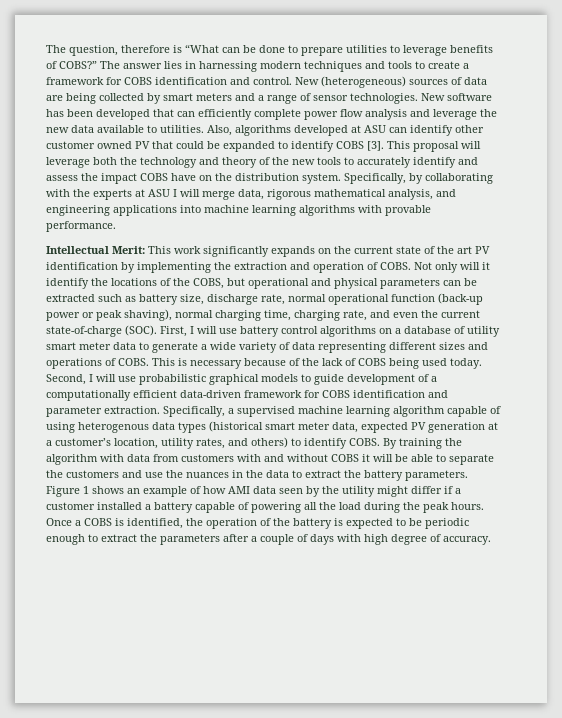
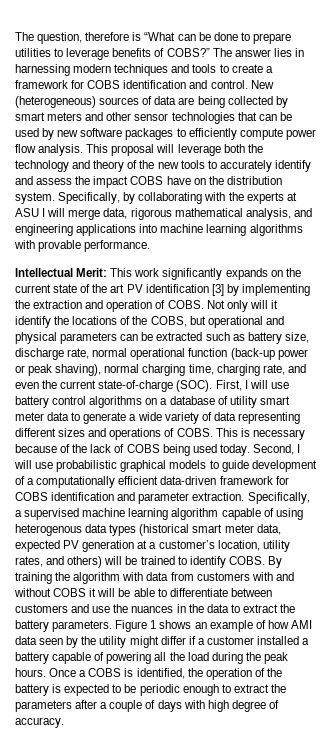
- New (heterogeneous) sources of data are being collected by smart meters and a range of sensor technologies. New software has been developed that can efficiently complete power flow analysis and leverage the new data available to utilities. Also, algorithms developed at ASU can identify other customer owned PV that could be expanded to identify COBS [3].
+ New (heterogeneous) sources of data are being collected by smart meters and other sensor technologies that can be used by new software packages to efficiently compute power flow analysis.
- Intellectual Merit: This work significantly expands on the current state of the art PV identification by implementing the extraction and operation of COBS.
+ Intellectual Merit: This work significantly expands on the current state of the art PV identification [3] by implementing the extraction and operation of COBS.
- Specifically, a supervised machine learning algorithm capable of using heterogenous data types (historical smart meter data, expected PV generation at a customer’s location, utility rates, and others) to identify COBS.
+ Specifically, a supervised machine learning algorithm capable of using heterogenous data types (historical smart meter data, expected PV generation at a customer’s location, utility rates, and others) will be trained to identify COBS.
- By training the algorithm with data from customers with and without COBS it will be able to separate the customers and use the nuances in the data to extract the battery parameters.
+ By training the algorithm with data from customers with and without COBS it will be able to differentiate between customers and use the nuances in the data to extract the battery parameters.

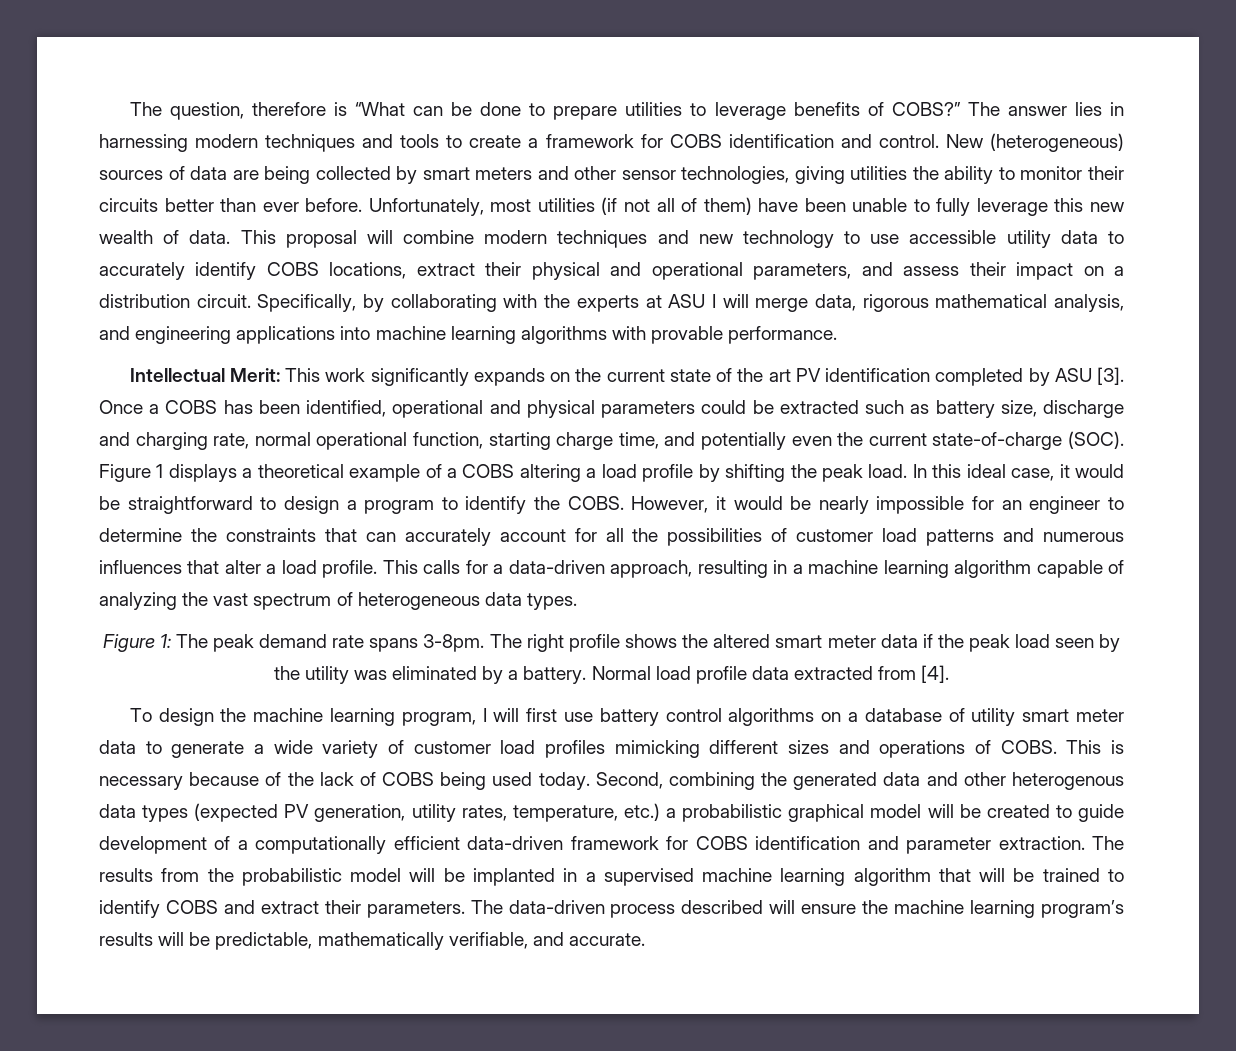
- New (heterogeneous) sources of data are being collected by smart meters and other sensor technologies that can be used by new software packages to efficiently compute power flow analysis. This proposal will leverage both the technology and theory of the new tools to accurately identify and assess the impact COBS have on the distribution system.
+ New (heterogeneous) sources of data are being collected by smart meters and other sensor technologies, giving utilities the ability to monitor their circuits better than ever before. Unfortunately, most utilities (if not all of them) have been unable to fully leverage this new wealth of data. This proposal will combine modern techniques and new technology to use accessible utility data to accurately identify COBS locations, extract their physical and operational parameters, and assess their impact on a distribution circuit.
- Intellectual Merit: This work significantly expands on the current state of the art PV identification [3] by implementing the extraction and operation of COBS. Not only will it identify the locations of the COBS, but operational and physical parameters can be extracted such as battery size, discharge rate, normal operational function (back-up power or peak shaving), normal charging time, charging rate, and even the current state-of-charge (SOC).
+ Intellectual Merit: This work significantly expands on the current state of the art PV identification completed by ASU [3]. Once a COBS has been identified, operational and physical parameters could be extracted such as battery size, discharge and charging rate, normal operational function, starting charge time, and potentially even the current state-of-charge (SOC).
- First, I will use battery control algorithms on a database of utility smart meter data to generate a wide variety of data representing different sizes and operations of COBS.
+ Figure 1 displays a theoretical example of a COBS altering a load profile by shifting the peak load. In this ideal case, it would be straightforward to design a program to identify the COBS. However, it would be nearly impossible for an engineer to determine the constraints that can accurately account for all the possibilities of customer load patterns and numerous influences that alter a load profile. This calls for a data-driven approach, resulting in a machine learning algorithm capable of analyzing the vast spectrum of heterogeneous data types.
+ Figure 1: The peak demand rate spans 3-8pm. The right profile shows the altered smart meter data if the peak load seen by the utility was eliminated by a battery. Normal load profile data extracted from [4].
+ To design the machine learning program, I will first use battery control algorithms on a database of utility smart meter data to generate a wide variety of customer load profiles mimicking different sizes and operations of COBS.
- Second, I will use probabilistic graphical models to guide development of a computationally efficient data-driven framework for COBS identification and parameter extraction.
+ Second, combining the generated data and other heterogenous data types (expected PV generation, utility rates, temperature, etc.) a probabilistic graphical model will be created to guide development of a computationally efficient data-driven framework for COBS identification and parameter extraction.
- Specifically, a supervised machine learning algorithm capable of using heterogenous data types (historical smart meter data, expected PV generation at a customer’s location, utility rates, and others) will be trained to identify COBS. By training the algorithm with data from customers with and without COBS it will be able to differentiate between customers and use the nuances in the data to extract the battery parameters. Figure 1 shows an example of how AMI data seen by the utility might differ if a customer installed a battery capable of powering all the load during the peak hours. Once a COBS is identified, the operation of the battery is expected to be periodic enough to extract the parameters after a couple of days with high degree of accuracy.
+ The results from the probabilistic model will be implanted in a supervised machine learning algorithm that will be trained to identify COBS and extract their parameters. The data-driven process described will ensure the machine learning program’s results will be predictable, mathematically verifiable, and accurate.

